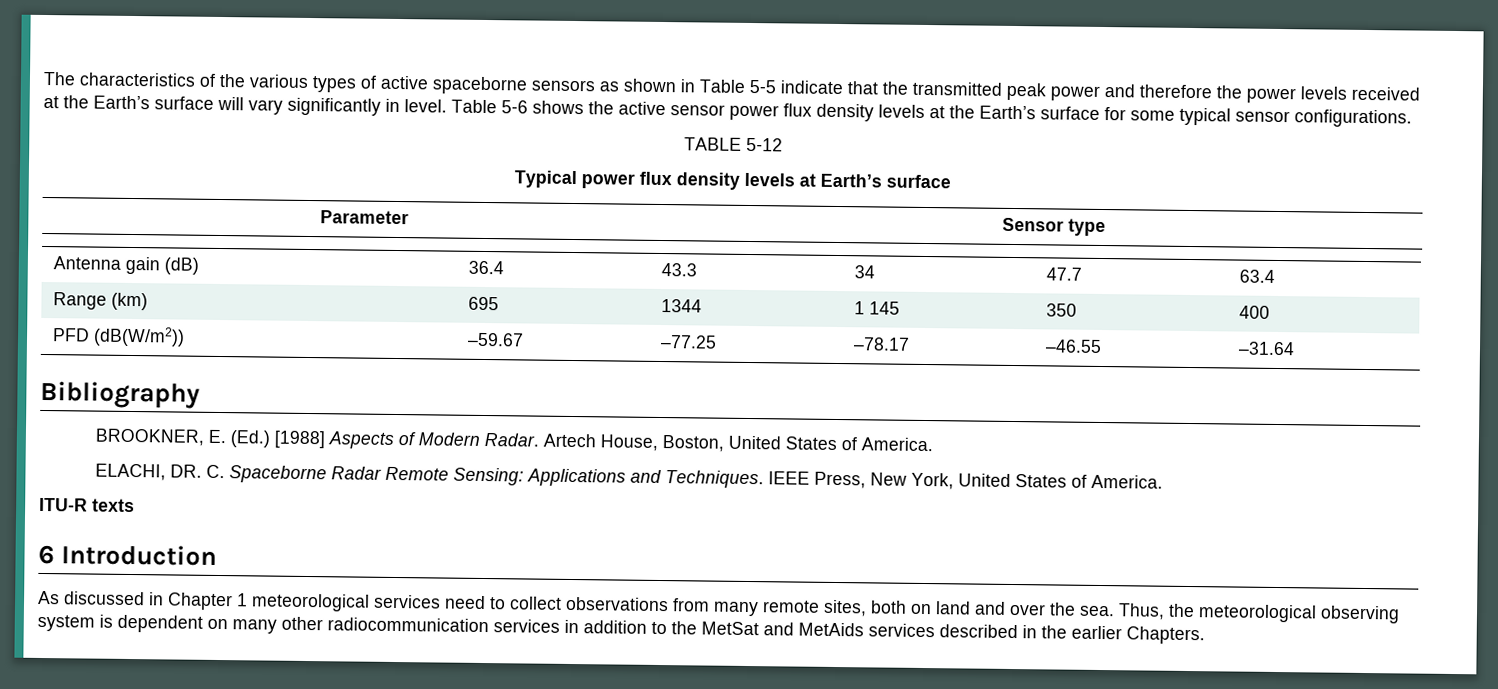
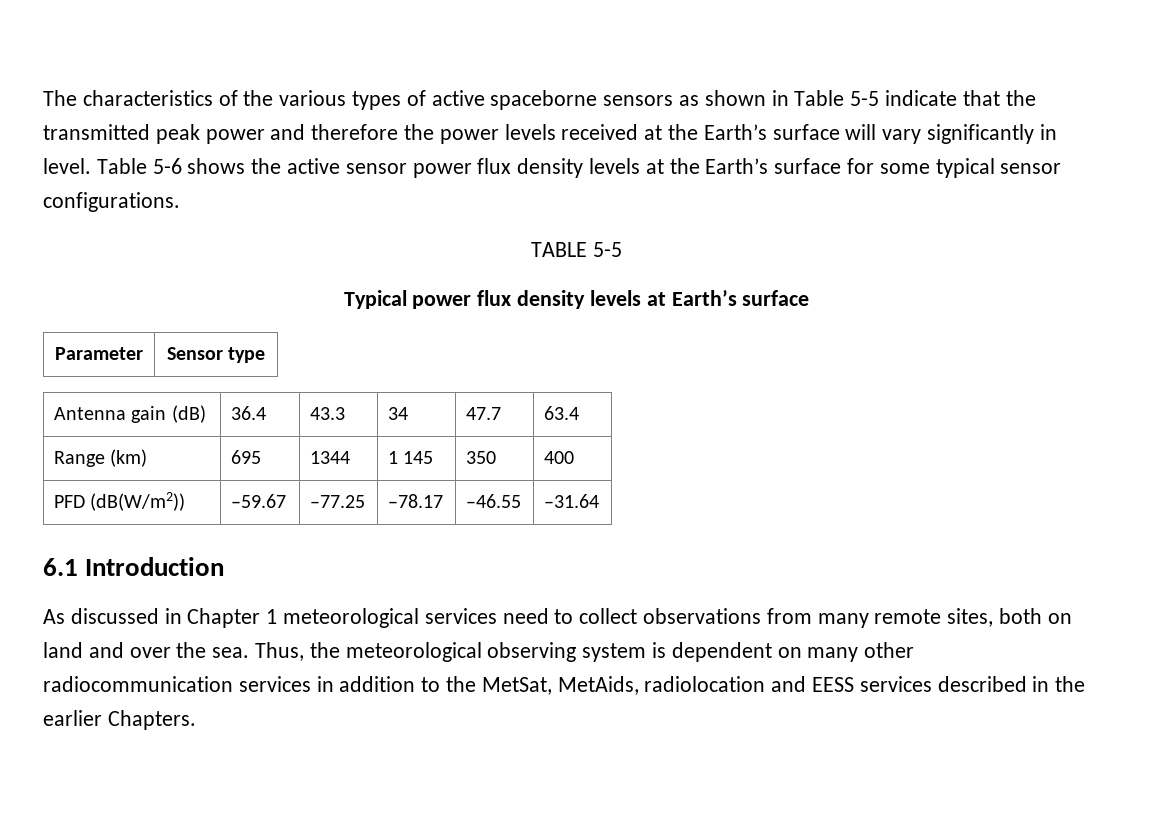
- TABLE 5-12
+ TABLE 5-5
- Bibliography
- BROOKNER, E. (Ed.) [1988] Aspects of Modern Radar. Artech House, Boston, United States of America.
- ELACHI, DR. C. Spaceborne Radar Remote Sensing: Applications and Techniques. IEEE Press, New York, United States of America.
- ITU-R texts
- 6 Introduction
+ 6.1 Introduction
- Thus, the meteorological observing system is dependent on many other radiocommunication services in addition to the MetSat and MetAids services described in the earlier Chapters.
+ Thus, the meteorological observing system is dependent on many other radiocommunication services in addition to the MetSat, MetAids, radiolocation and EESS services described in the earlier Chapters.

